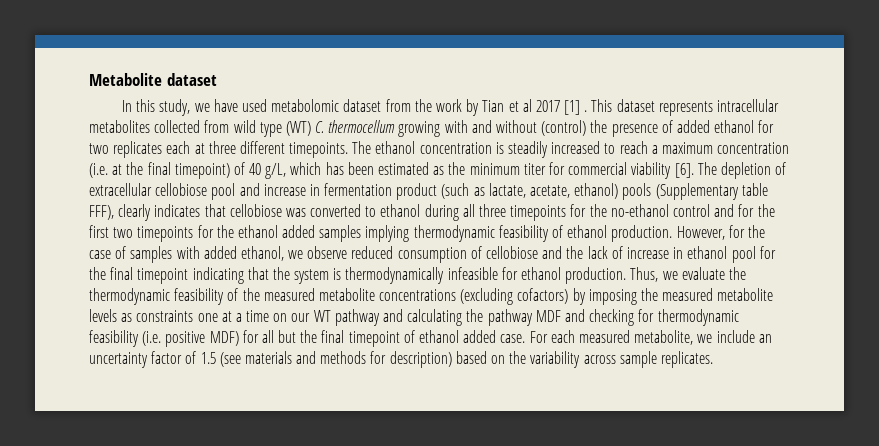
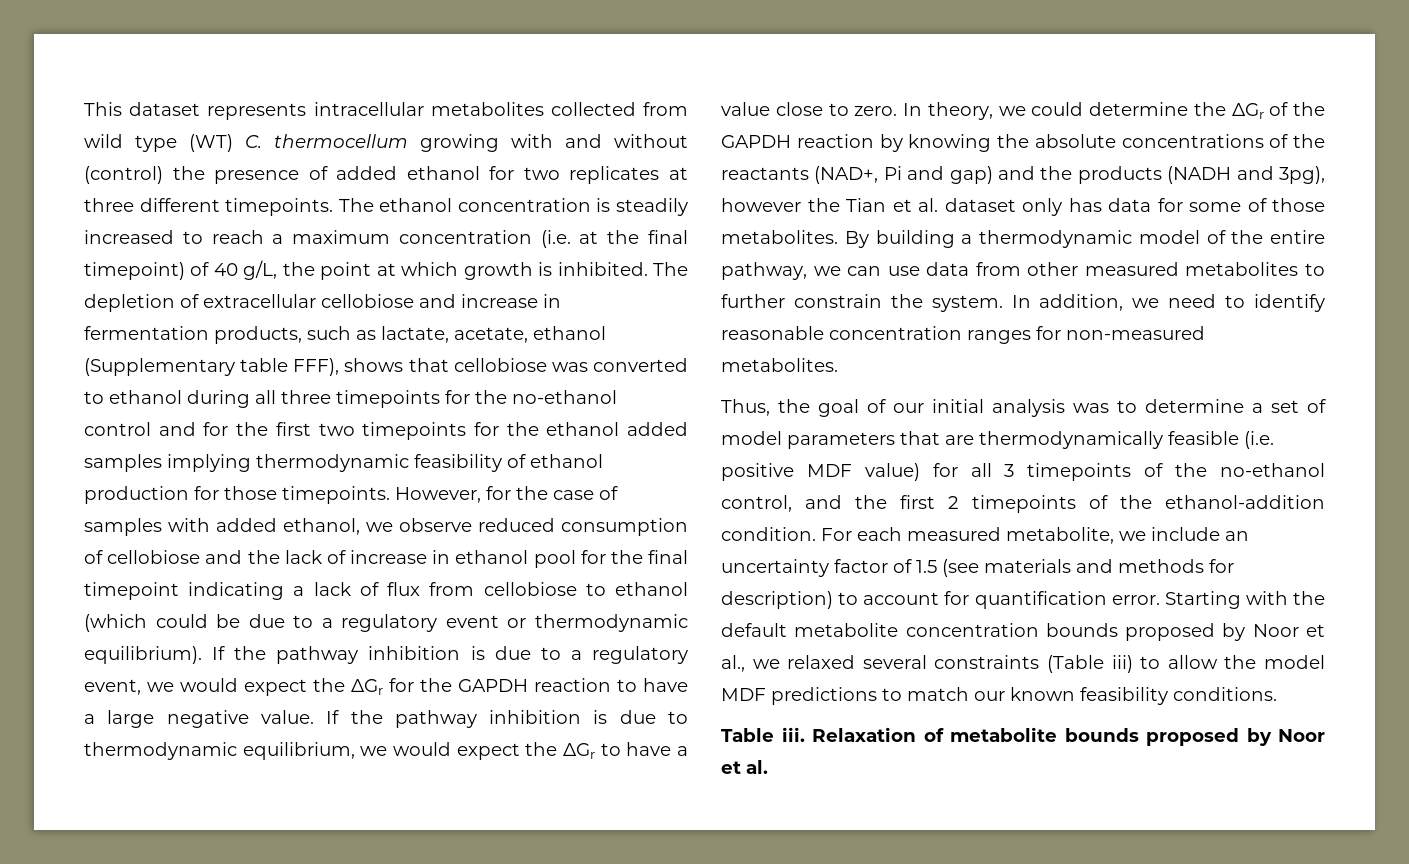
- Metabolite dataset
- In this study, we have used metabolomic dataset from the work by Tian et al 2017 [1] . This dataset represents intracellular metabolites collected from wild type (WT) C. thermocellum growing with and without (control) the presence of added ethanol for two replicates each at three different timepoints.
+ This dataset represents intracellular metabolites collected from wild type (WT) C. thermocellum growing with and without (control) the presence of added ethanol for two replicates at three different timepoints.
- The ethanol concentration is steadily increased to reach a maximum concentration (i.e. at the final timepoint) of 40 g/L, which has been estimated as the minimum titer for commercial viability [6].
+ The ethanol concentration is steadily increased to reach a maximum concentration (i.e. at the final timepoint) of 40 g/L, the point at which growth is inhibited.
- The depletion of extracellular cellobiose pool and increase in fermentation product (such as lactate, acetate, ethanol) pools (Supplementary table FFF), clearly indicates that cellobiose was converted to ethanol during all three timepoints for the no-ethanol control and for the first two timepoints for the ethanol added samples implying thermodynamic feasibility of ethanol production.
+ The depletion of extracellular cellobiose and increase in fermentation products, such as lactate, acetate, ethanol (Supplementary table FFF), shows that cellobiose was converted to ethanol during all three timepoints for the no-ethanol control and for the first two timepoints for the ethanol added samples implying thermodynamic feasibility of ethanol production for those timepoints.
- However, for the case of samples with added ethanol, we observe reduced consumption of cellobiose and the lack of increase in ethanol pool for the final timepoint indicating that the system is thermodynamically infeasible for ethanol production. Thus, we evaluate the thermodynamic feasibility of the measured metabolite concentrations (excluding cofactors) by imposing the measured metabolite levels as constraints one at a time on our WT pathway and calculating the pathway MDF and checking for thermodynamic feasibility (i.e. positive MDF) for all but the final timepoint of ethanol added case.
+ However, for the case of samples with added ethanol, we observe reduced consumption of cellobiose and the lack of increase in ethanol pool for the final timepoint indicating a lack of flux from cellobiose to ethanol (which could be due to a regulatory event or thermodynamic equilibrium). If the pathway inhibition is due to a regulatory event, we would expect the ∆Gr for the GAPDH reaction to have a large negative value. If the pathway inhibition is due to thermodynamic equilibrium, we would expect the ∆Gr to have a value close to zero. In theory, we could determine the ∆Gr of the GAPDH reaction by knowing the absolute concentrations of the reactants (NAD+, Pi and gap) and the products (NADH and 3pg), however the Tian et al. dataset only has data for some of those metabolites. By building a thermodynamic model of the entire pathway, we can use data from other measured metabolites to further constrain the system. In addition, we need to identify reasonable concentration ranges for non-measured metabolites.
+ Thus, the goal of our initial analysis was to determine a set of model parameters that are thermodynamically feasible (i.e. positive MDF value) for all 3 timepoints of the no-ethanol control, and the first 2 timepoints of the ethanol-addition condition.
- For each measured metabolite, we include an uncertainty factor of 1.5 (see materials and methods for description) based on the variability across sample replicates.
+ For each measured metabolite, we include an uncertainty factor of 1.5 (see materials and methods for description) to account for quantification error. Starting with the default metabolite concentration bounds proposed by Noor et al., we relaxed several constraints (Table iii) to allow the model MDF predictions to match our known feasibility conditions.
+ Table iii. Relaxation of metabolite bounds proposed by Noor et al.

